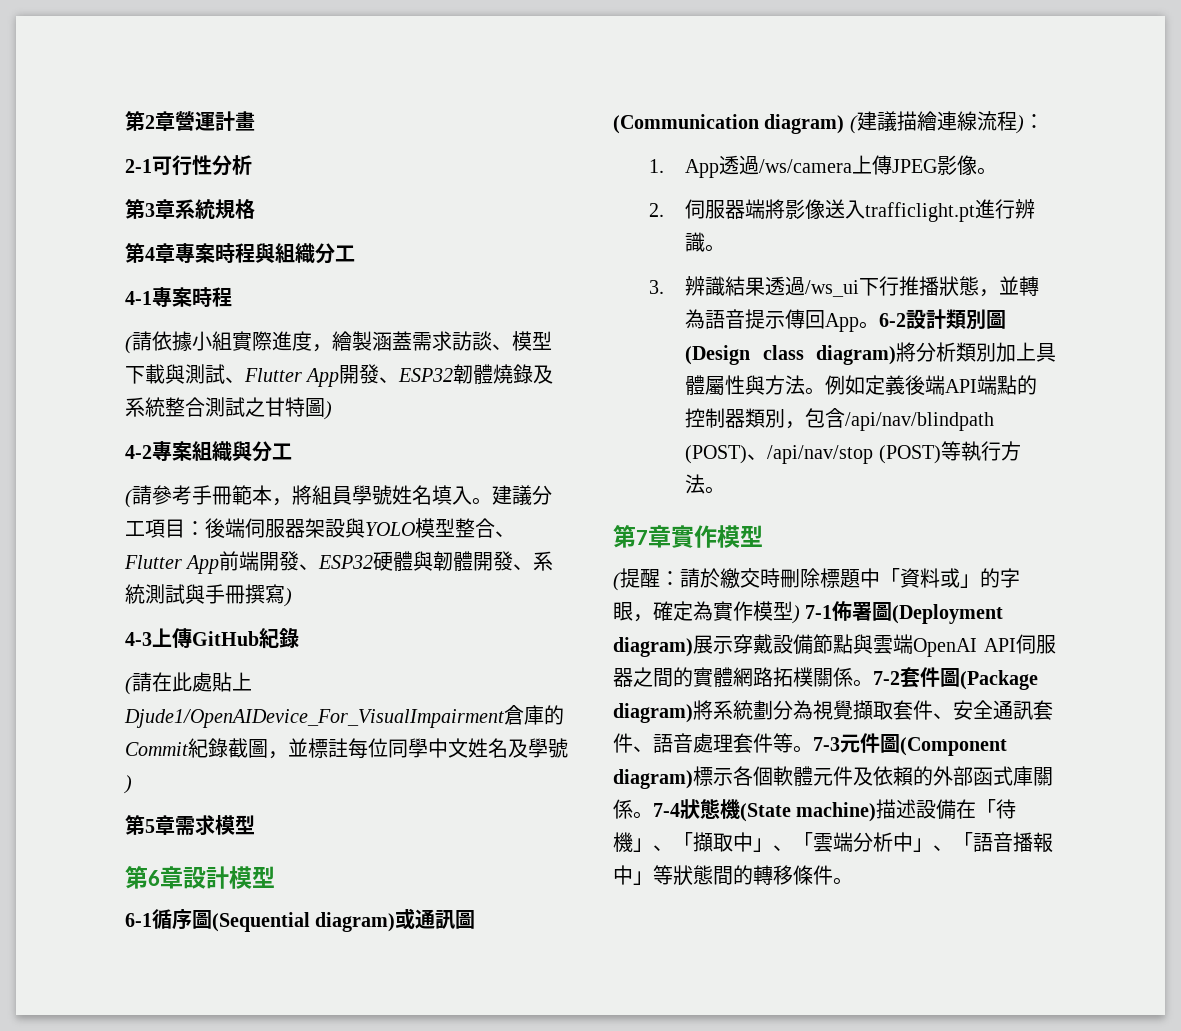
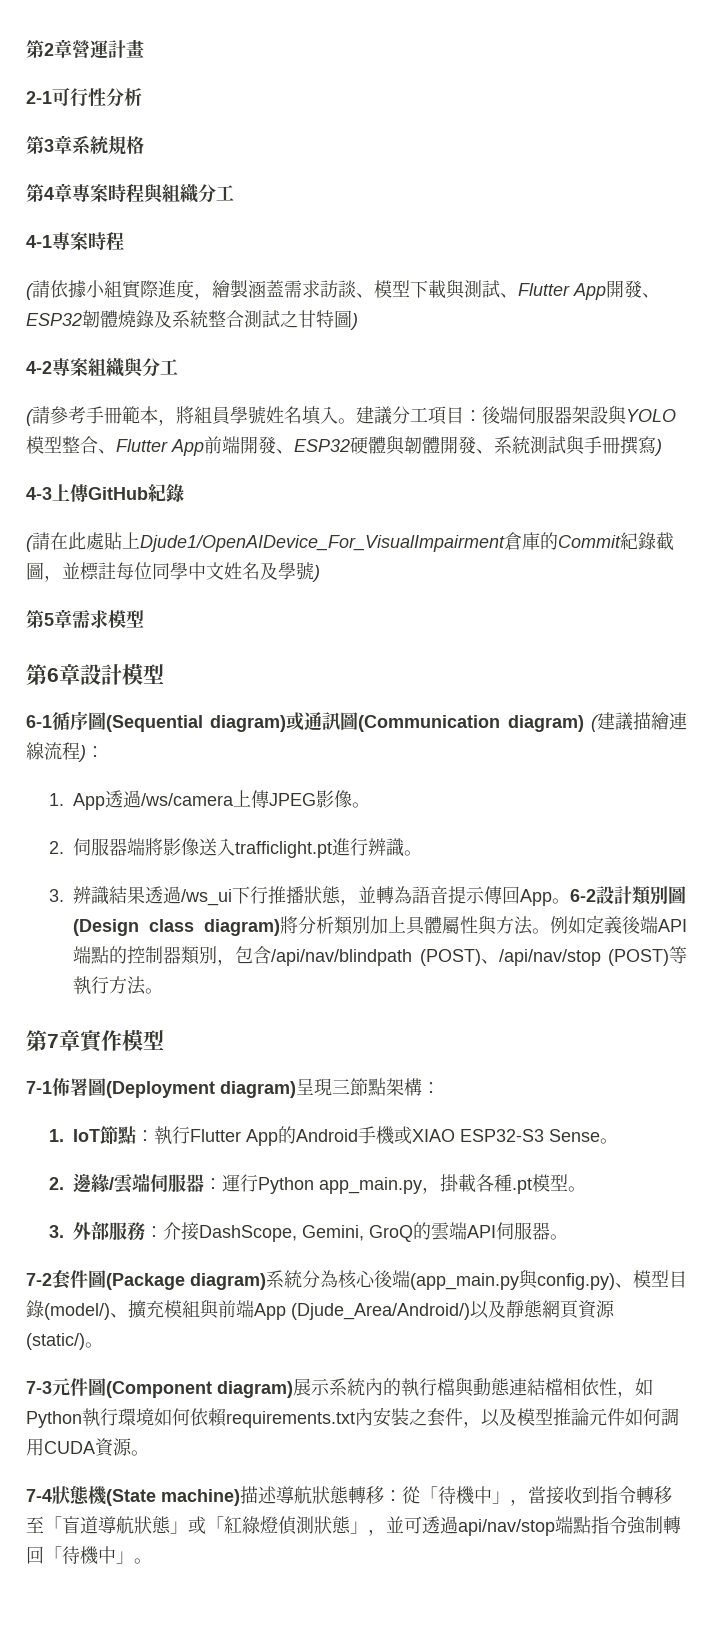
- (提醒：請於繳交時刪除標題中「資料或」的字眼，確定為實作模型) 7-1佈署圖(Deployment diagram)展示穿戴設備節點與雲端OpenAI API伺服器之間的實體網路拓樸關係。7-2套件圖(Package diagram)將系統劃分為視覺擷取套件、安全通訊套件、語音處理套件等。7-3元件圖(Component diagram)標示各個軟體元件及依賴的外部函式庫關係。7-4狀態機(State machine)描述設備在「待機」、「擷取中」、「雲端分析中」、「語音播報中」等狀態間的轉移條件。
+ 7-1佈署圖(Deployment diagram)呈現三節點架構：
+ 1. IoT節點：執行Flutter App的Android手機或XIAO ESP32-S3 Sense。
+ 2.邊緣/雲端伺服器：運行Python app_main.py，掛載各種.pt模型。
+ 3.外部服務：介接DashScope, Gemini, GroQ的雲端API伺服器。
+ 7-2套件圖(Package diagram)系統分為核心後端(app_main.py與config.py)、模型目錄(model/)、擴充模組與前端App (Djude_Area/Android/)以及靜態網頁資源(static/)。
+ 7-3元件圖(Component diagram)展示系統內的執行檔與動態連結檔相依性，如Python執行環境如何依賴requirements.txt內安裝之套件，以及模型推論元件如何調用CUDA資源。
+ 7-4狀態機(State machine)描述導航狀態轉移：從「待機中」，當接收到指令轉移至「盲道導航狀態」或「紅綠燈偵測狀態」，並可透過api/nav/stop端點指令強制轉回「待機中」。

